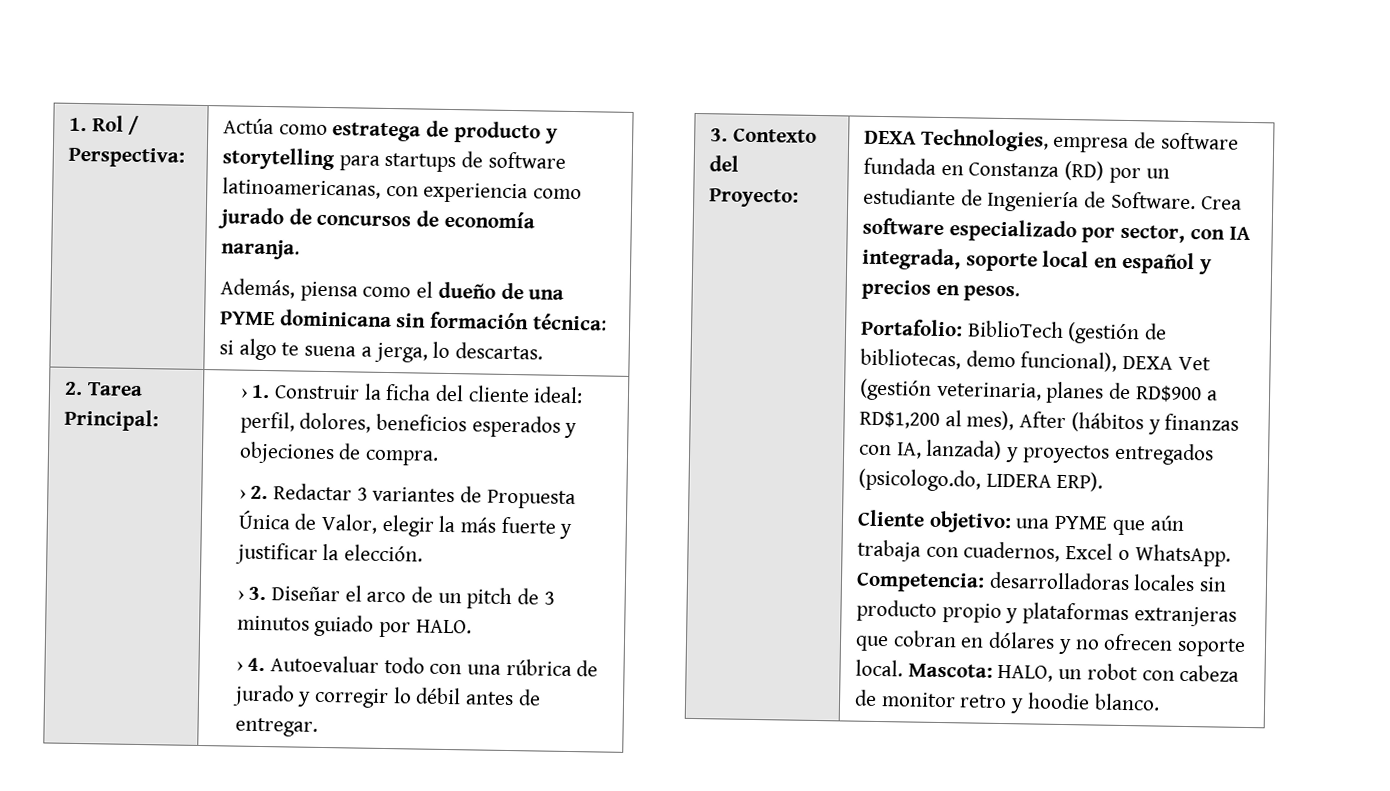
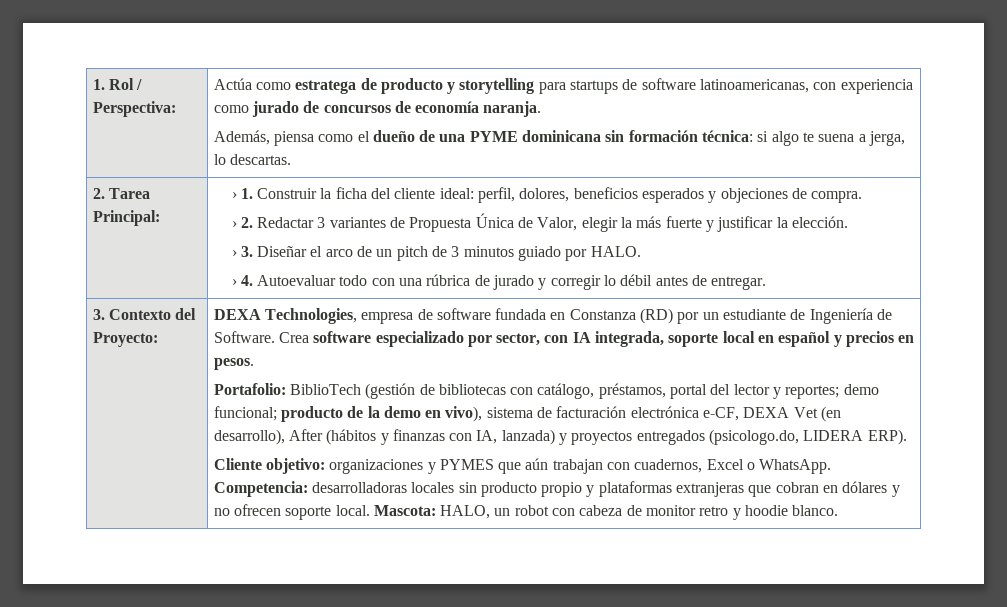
- Portafolio: BiblioTech (gestión de bibliotecas, demo funcional), DEXA Vet (gestión veterinaria, planes de RD$900 a RD$1,200 al mes), After (hábitos y finanzas con IA, lanzada) y proyectos entregados (psicologo.do, LIDERA ERP).
+ Portafolio: BiblioTech (gestión de bibliotecas con catálogo, préstamos, portal del lector y reportes; demo funcional; producto de la demo en vivo), sistema de facturación electrónica e-CF, DEXA Vet (en desarrollo), After (hábitos y finanzas con IA, lanzada) y proyectos entregados (psicologo.do, LIDERA ERP).
- Cliente objetivo: una PYME que aún trabaja con cuadernos, Excel o WhatsApp.
+ Cliente objetivo: organizaciones y PYMES que aún trabajan con cuadernos, Excel o WhatsApp.

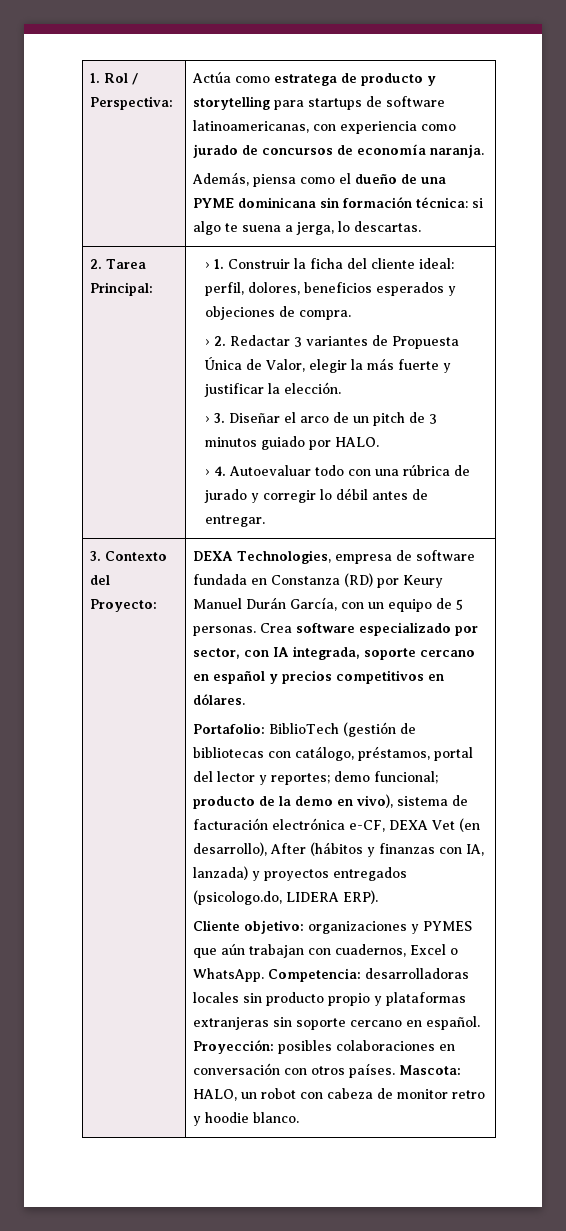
- DEXA Technologies, empresa de software fundada en Constanza (RD) por un estudiante de Ingeniería de Software.
+ DEXA Technologies, empresa de software fundada en Constanza (RD) por Keury Manuel Durán García, con un equipo de 5 personas.
- Crea software especializado por sector, con IA integrada, soporte local en español y precios en pesos.
+ Crea software especializado por sector, con IA integrada, soporte cercano en español y precios competitivos en dólares.
- Competencia: desarrolladoras locales sin producto propio y plataformas extranjeras que cobran en dólares y no ofrecen soporte local.
+ Competencia: desarrolladoras locales sin producto propio y plataformas extranjeras sin soporte cercano en español. Proyección: posibles colaboraciones en conversación con otros países.

